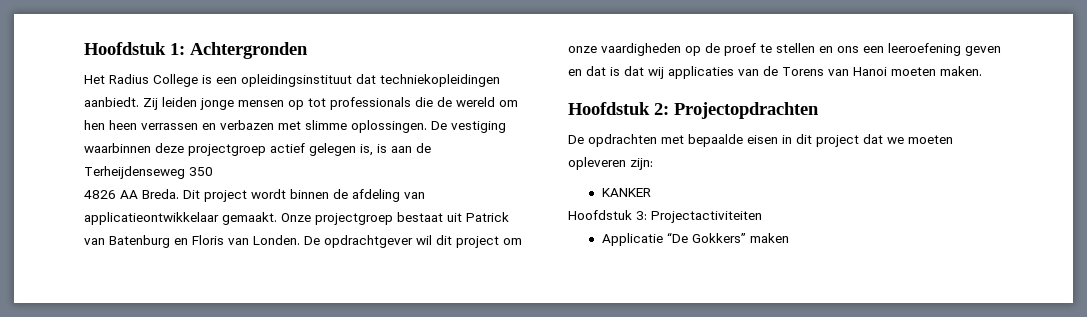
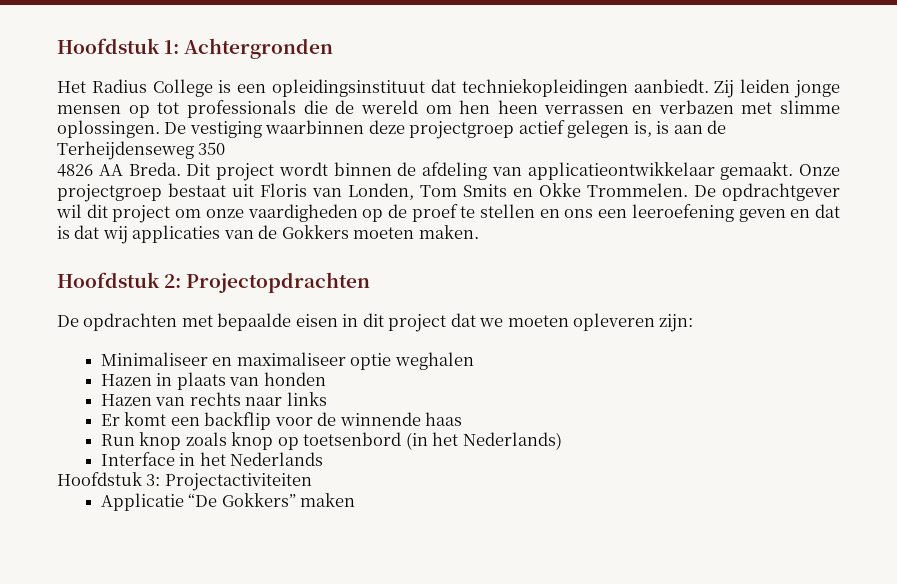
- Onze projectgroep bestaat uit Patrick van Batenburg en Floris van Londen.
+ Onze projectgroep bestaat uit Floris van Londen, Tom Smits en Okke Trommelen.
- De opdrachtgever wil dit project om onze vaardigheden op de proef te stellen en ons een leeroefening geven en dat is dat wij applicaties van de Torens van Hanoi moeten maken.
+ De opdrachtgever wil dit project om onze vaardigheden op de proef te stellen en ons een leeroefening geven en dat is dat wij applicaties van de Gokkers moeten maken.
- KANKER
+ Minimaliseer en maximaliseer optie weghalen
+ Hazen in plaats van honden
+ Hazen van rechts naar links
+ Er komt een backflip voor de winnende haas
+ Run knop zoals knop op toetsenbord (in het Nederlands)
+ Interface in het Nederlands

